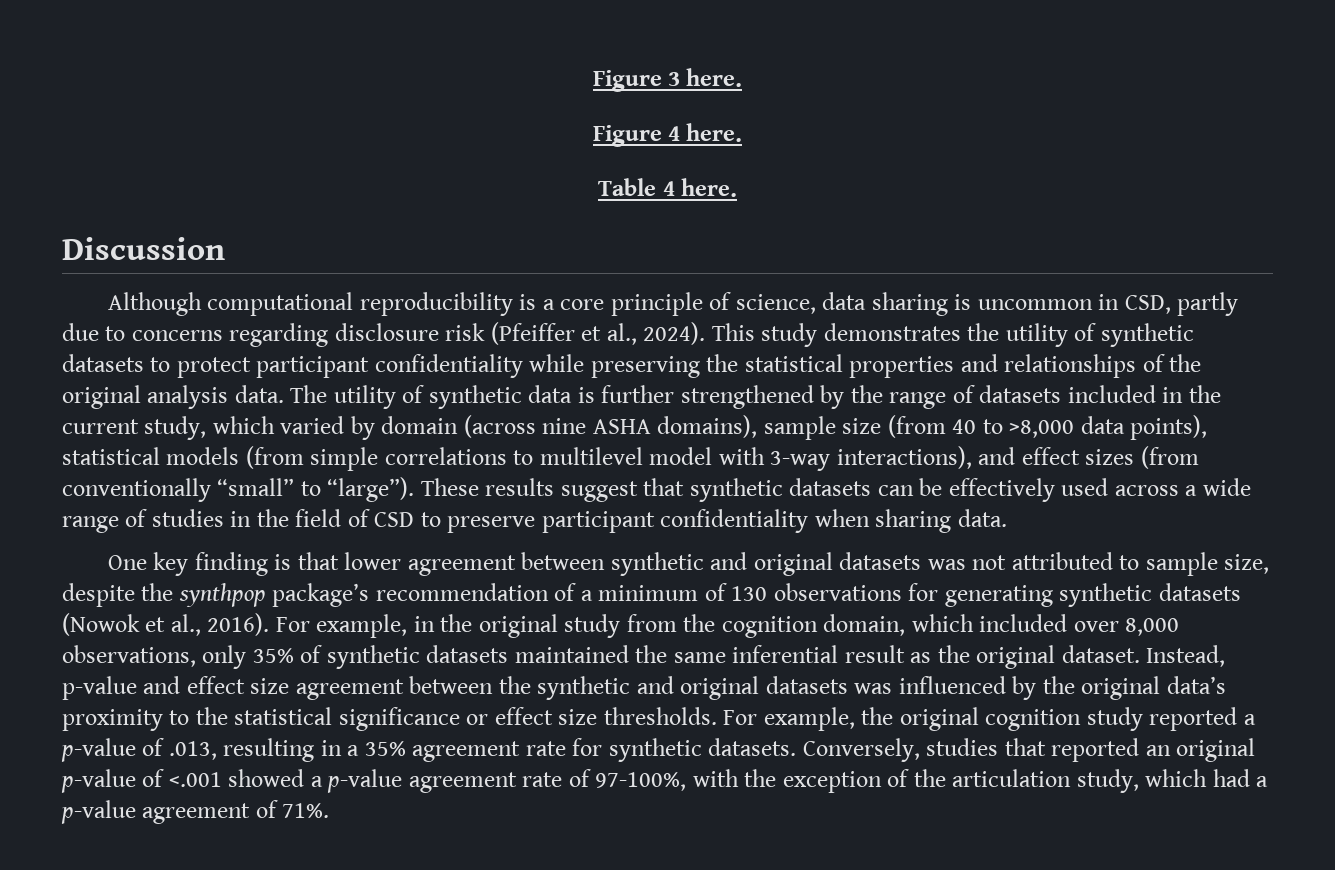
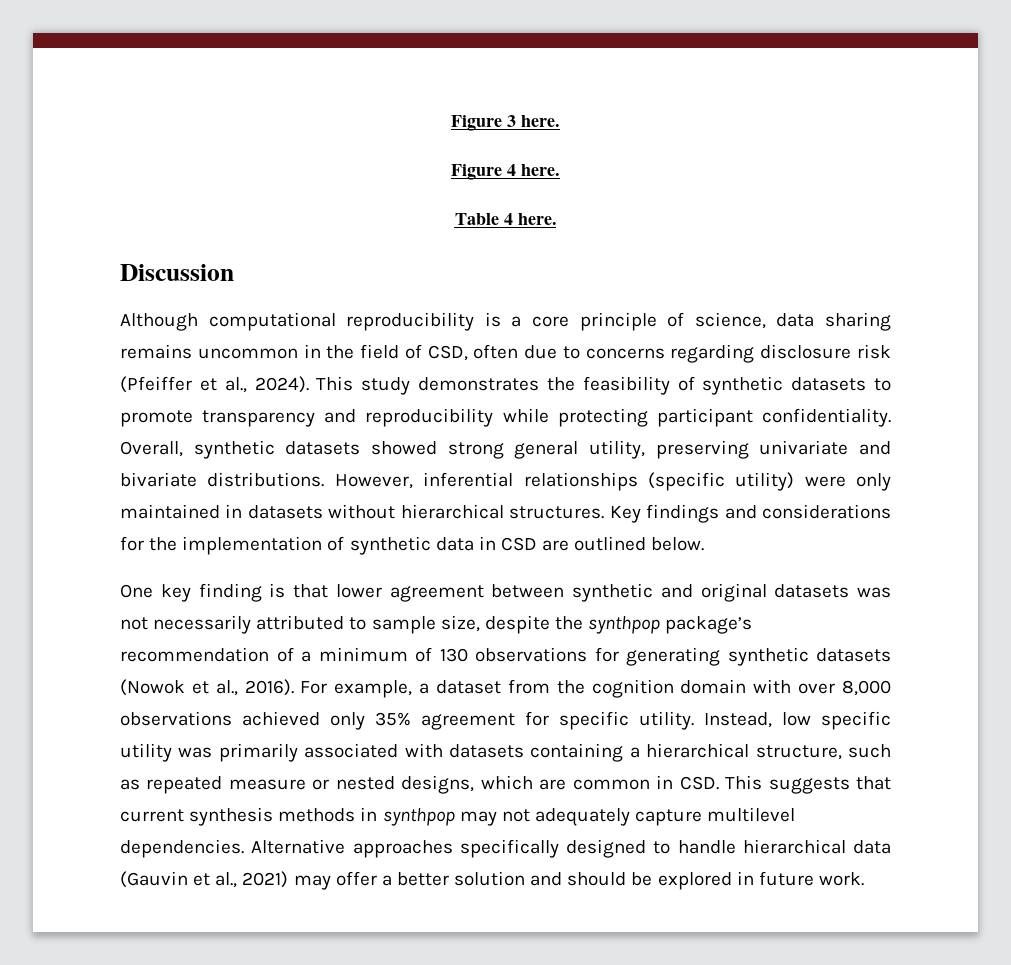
- Although computational reproducibility is a core principle of science, data sharing is uncommon in CSD, partly due to concerns regarding disclosure risk (Pfeiffer et al., 2024).
+ Although computational reproducibility is a core principle of science, data sharing remains uncommon in the field of CSD, often due to concerns regarding disclosure risk (Pfeiffer et al., 2024).
- This study demonstrates the utility of synthetic datasets to protect participant confidentiality while preserving the statistical properties and relationships of the original analysis data. The utility of synthetic data is further strengthened by the range of datasets included in the current study, which varied by domain (across nine ASHA domains), sample size (from 40 to >8,000 data points), statistical models (from simple correlations to multilevel model with 3-way interactions), and effect sizes (from conventionally “small” to “large”). These results suggest that synthetic datasets can be effectively used across a wide range of studies in the field of CSD to preserve participant confidentiality when sharing data.
+ This study demonstrates the feasibility of synthetic datasets to promote transparency and reproducibility while protecting participant confidentiality. Overall, synthetic datasets showed strong general utility, preserving univariate and bivariate distributions. However, inferential relationships (specific utility) were only maintained in datasets without hierarchical structures. Key findings and considerations for the implementation of synthetic data in CSD are outlined below.
- One key finding is that lower agreement between synthetic and original datasets was not attributed to sample size, despite the synthpop package’s recommendation of a minimum of 130 observations for generating synthetic datasets (Nowok et al., 2016).
+ One key finding is that lower agreement between synthetic and original datasets was not necessarily attributed to sample size, despite the synthpop package’s recommendation of a minimum of 130 observations for generating synthetic datasets (Nowok et al., 2016).
- For example, in the original study from the cognition domain, which included over 8,000 observations, only 35% of synthetic datasets maintained the same inferential result as the original dataset. Instead, p-value and effect size agreement between the synthetic and original datasets was influenced by the original data’s proximity to the statistical significance or effect size thresholds. For example, the original cognition study reported a p-value of .013, resulting in a 35% agreement rate for synthetic datasets. Conversely, studies that reported an original p-value of <.001 showed a p-value agreement rate of 97-100%, with the exception of the articulation study, which had a p-value agreement of 71%.
+ For example, a dataset from the cognition domain with over 8,000 observations achieved only 35% agreement for specific utility. Instead, low specific utility was primarily associated with datasets containing a hierarchical structure, such as repeated measure or nested designs, which are common in CSD. This suggests that current synthesis methods in synthpop may not adequately capture multilevel dependencies. Alternative approaches specifically designed to handle hierarchical data (Gauvin et al., 2021) may offer a better solution and should be explored in future work.

